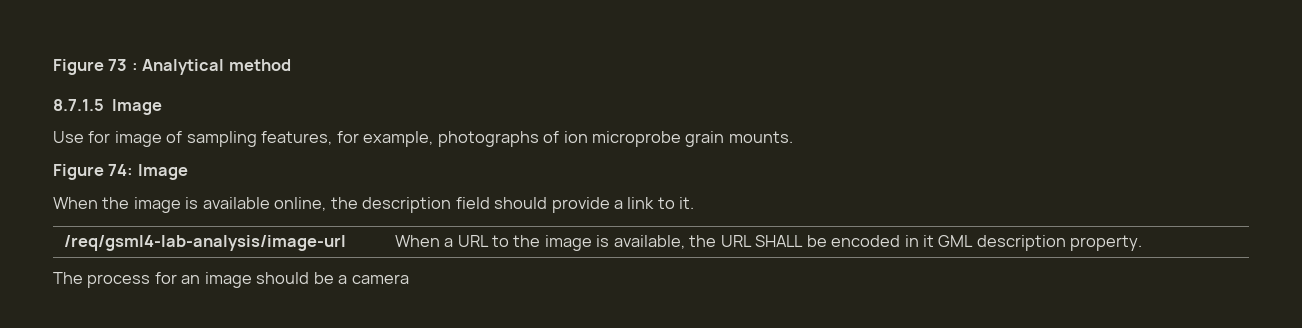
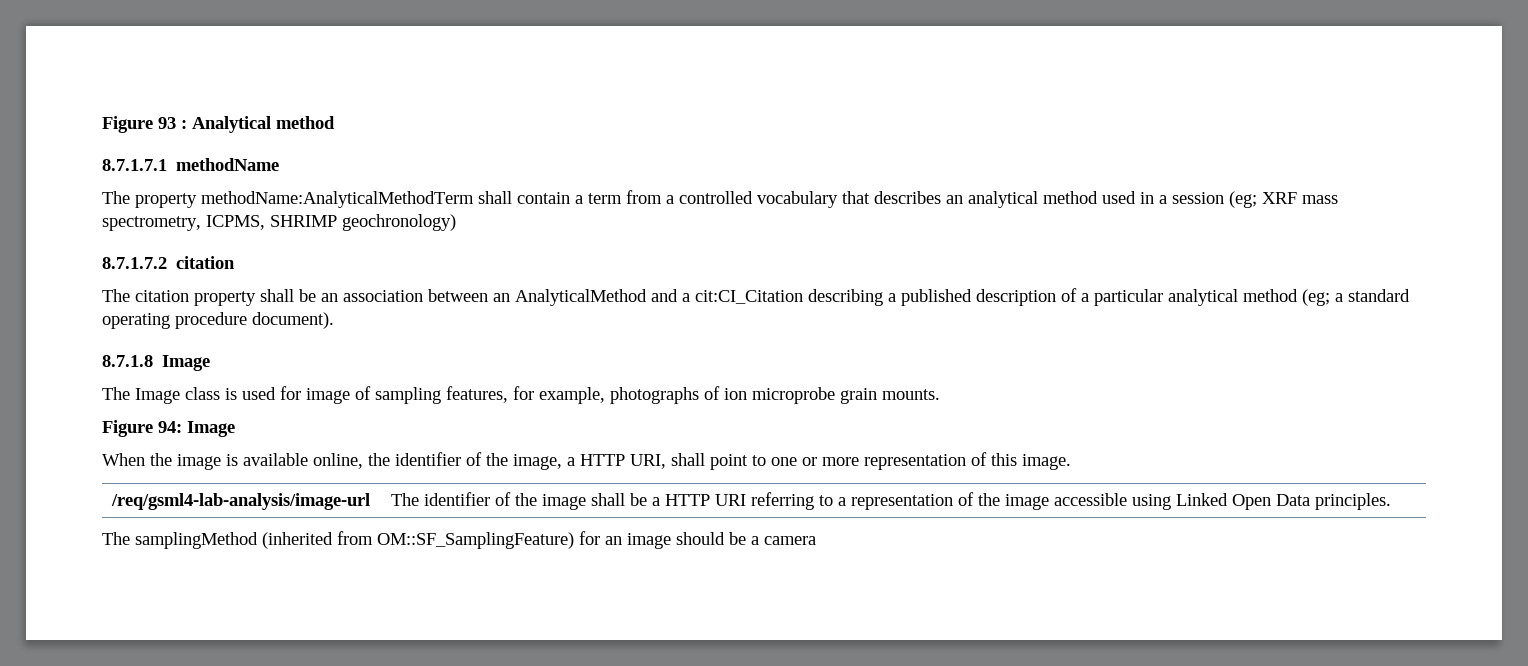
- Figure 73 : Analytical method
+ Figure 93 : Analytical method
- 8.7.1.5 Image
- Use for image of sampling features, for example, photographs of ion microprobe grain mounts.
+ 8.7.1.7.1 methodName
+ The property methodName:AnalyticalMethodTerm shall contain a term from a controlled vocabulary that describes an analytical method used in a session (eg; XRF mass spectrometry, ICPMS, SHRIMP geochronology)
+ 8.7.1.7.2 citation
+ The citation property shall be an association between an AnalyticalMethod and a cit:CI_Citation describing a published description of a particular analytical method (eg; a standard operating procedure document).
+ 8.7.1.8 Image
+ The Image class is used for image of sampling features, for example, photographs of ion microprobe grain mounts.
- Figure 74: Image
+ Figure 94: Image
- When the image is available online, the description field should provide a link to it.
- /req/gsml4-lab-analysis/image-url | When a URL to the image is available, the URL SHALL be encoded in it GML description property.
- The process for an image should be a camera
+ When the image is available online, the identifier of the image, a HTTP URI, shall point to one or more representation of this image.
+ /req/gsml4-lab-analysis/image-url | The identifier of the image shall be a HTTP URI referring to a representation of the image accessible using Linked Open Data principles.
+ The samplingMethod (inherited from OM::SF_SamplingFeature) for an image should be a camera

